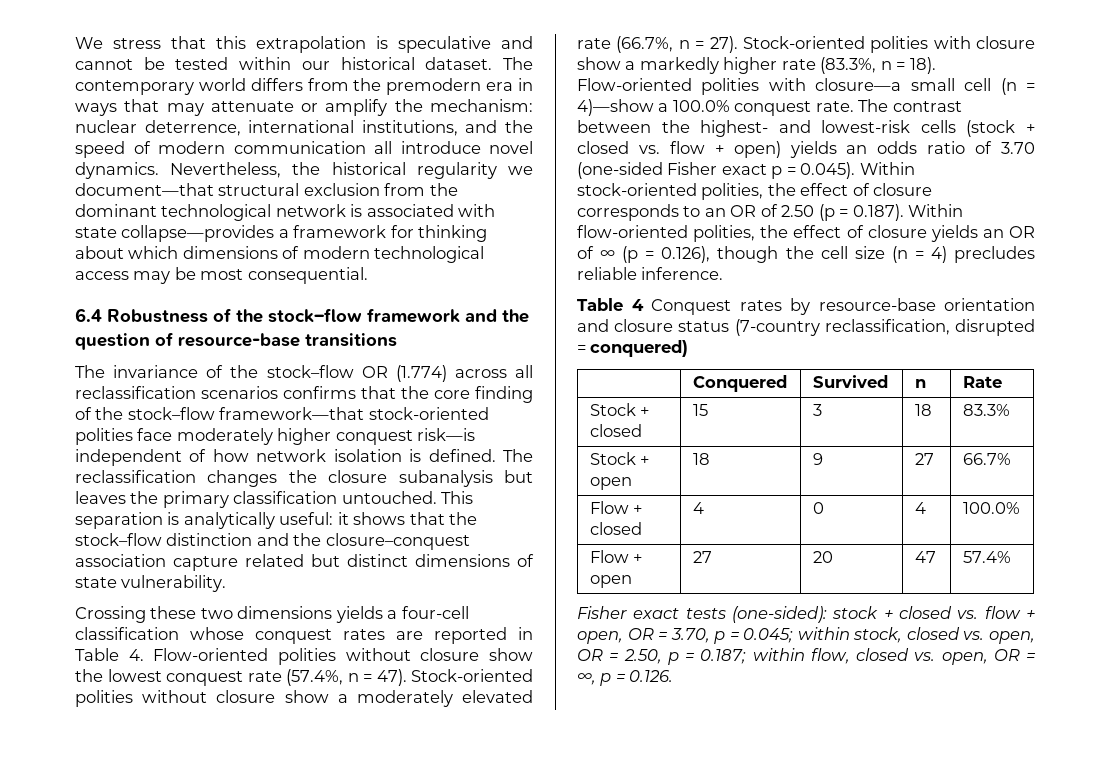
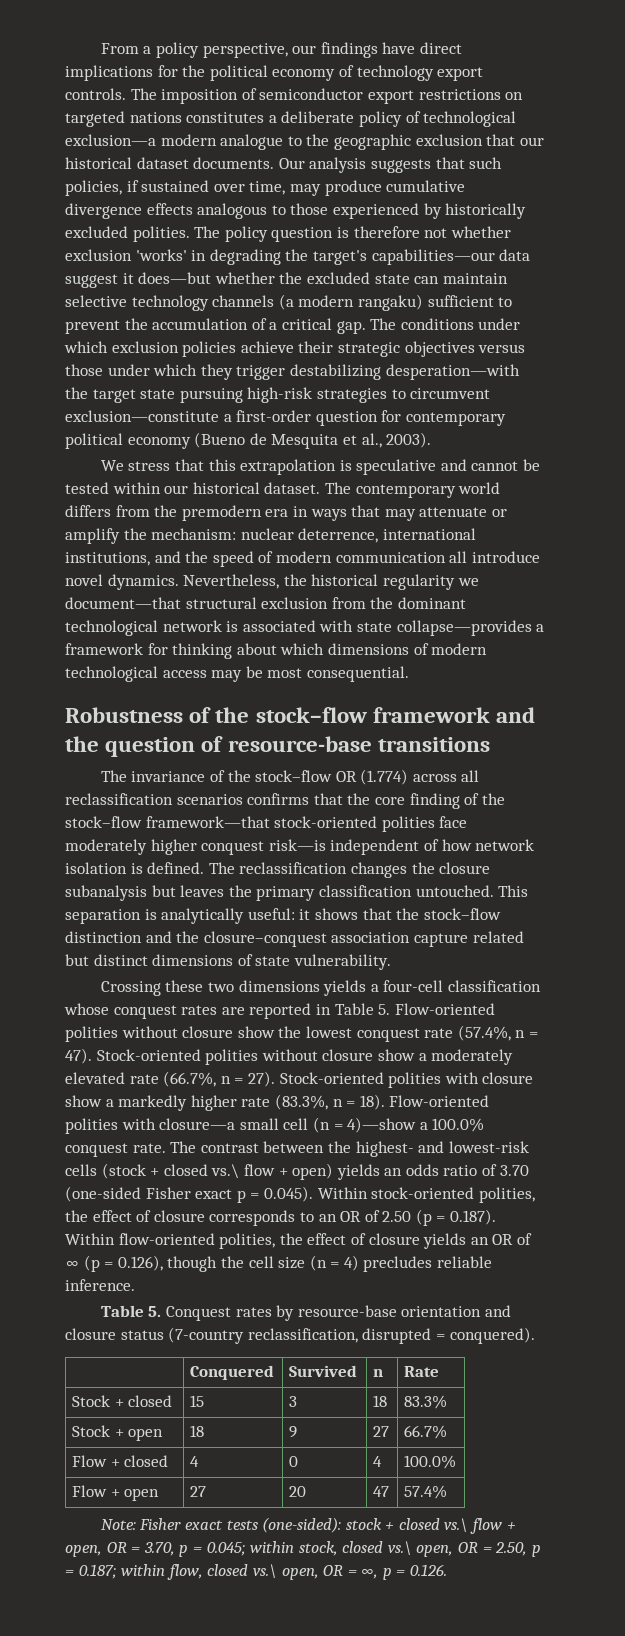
+ From a policy perspective, our findings have direct implications for the political economy of technology export controls. The imposition of semiconductor export restrictions on targeted nations constitutes a deliberate policy of technological exclusion—a modern analogue to the geographic exclusion that our historical dataset documents. Our analysis suggests that such policies, if sustained over time, may produce cumulative divergence effects analogous to those experienced by historically excluded polities. The policy question is therefore not whether exclusion 'works' in degrading the target's capabilities—our data suggest it does—but whether the excluded state can maintain selective technology channels (a modern rangaku) sufficient to prevent the accumulation of a critical gap. The conditions under which exclusion policies achieve their strategic objectives versus those under which they trigger destabilizing desperation—with the target state pursuing high-risk strategies to circumvent exclusion—constitute a first-order question for contemporary political economy (Bueno de Mesquita et al., 2003).
- 6.4 Robustness of the stock–flow framework and the question of resource-base transitions
+ Robustness of the stock–flow framework and the question of resource-base transitions
- Crossing these two dimensions yields a four-cell classification whose conquest rates are reported in Table 4. Flow-oriented polities without closure show the lowest conquest rate (57.4%, n = 47).
+ Crossing these two dimensions yields a four-cell classification whose conquest rates are reported in Table 5. Flow-oriented polities without closure show the lowest conquest rate (57.4%, n = 47).
- The contrast between the highest- and lowest-risk cells (stock + closed vs. flow + open) yields an odds ratio of 3.70 (one-sided Fisher exact p = 0.045). Within stock-oriented polities, the effect of closure corresponds to an OR of 2.50 (p = 0.187). Within flow-oriented polities, the effect of closure yields an OR of ∞ (p = 0.126), though the cell size (n = 4) precludes reliable inference.
+ The contrast between the highest- and lowest-risk cells (stock + closed vs.\ flow + open) yields an odds ratio of 3.70 (one-sided Fisher exact p = 0.045). Within stock-oriented polities, the effect of closure corresponds to an OR of 2.50 (p = 0.187). Within flow-oriented polities, the effect of closure yields an OR of ∞ (p = 0.126), though the cell size (n = 4) precludes reliable inference.
- Table 4 Conquest rates by resource-base orientation and closure status (7-country reclassification, disrupted = conquered)
+ Table 5. Conquest rates by resource-base orientation and closure status (7-country reclassification, disrupted = conquered).
- Fisher exact tests (one-sided): stock + closed vs. flow + open, OR = 3.70, p = 0.045; within stock, closed vs. open, OR = 2.50, p = 0.187; within flow, closed vs. open, OR = ∞, p = 0.126.
+ Note: Fisher exact tests (one-sided): stock + closed vs.\ flow + open, OR = 3.70, p = 0.045; within stock, closed vs.\ open, OR = 2.50, p = 0.187; within flow, closed vs.\ open, OR = ∞, p = 0.126.

